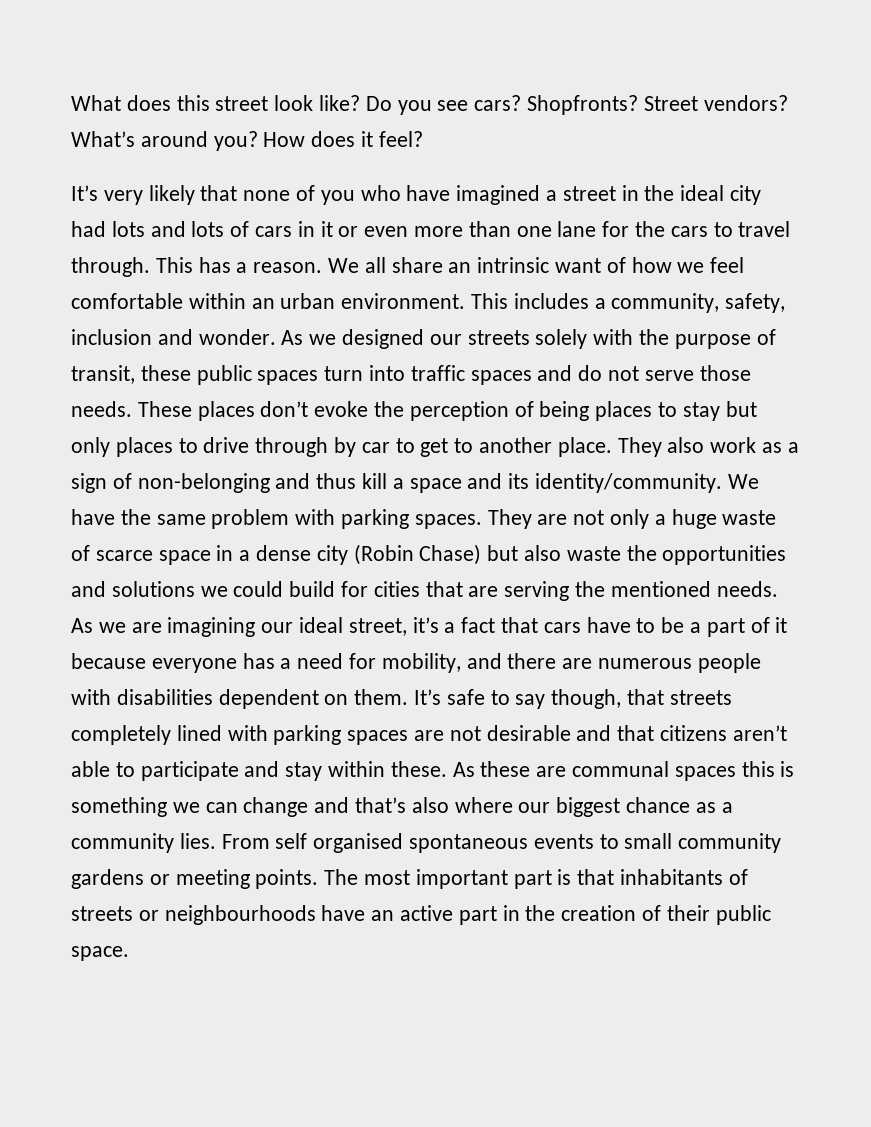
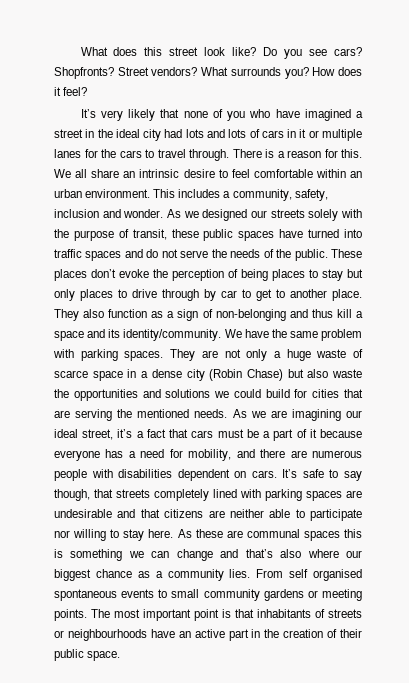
- What’s around you?
+ What surrounds you?
- It’s very likely that none of you who have imagined a street in the ideal city had lots and lots of cars in it or even more than one lane for the cars to travel through.
+ It’s very likely that none of you who have imagined a street in the ideal city had lots and lots of cars in it or multiple lanes for the cars to travel through.
- This has a reason.
+ There is a reason for this.
- We all share an intrinsic want of how we feel comfortable within an urban environment.
+ We all share an intrinsic desire to feel comfortable within an urban environment.
- As we designed our streets solely with the purpose of transit, these public spaces turn into traffic spaces and do not serve those needs.
+ As we designed our streets solely with the purpose of transit, these public spaces have turned into traffic spaces and do not serve the needs of the public.
- They also work as a sign of non-belonging and thus kill a space and its identity/community.
+ They also function as a sign of non-belonging and thus kill a space and its identity/community.
- As we are imagining our ideal street, it’s a fact that cars have to be a part of it because everyone has a need for mobility, and there are numerous people with disabilities dependent on them.
+ As we are imagining our ideal street, it’s a fact that cars must be a part of it because everyone has a need for mobility, and there are numerous people with disabilities dependent on cars.
- It’s safe to say though, that streets completely lined with parking spaces are not desirable and that citizens aren’t able to participate and stay within these.
+ It’s safe to say though, that streets completely lined with parking spaces are undesirable and that citizens are neither able to participate nor willing to stay here.
- The most important part is that inhabitants of streets or neighbourhoods have an active part in the creation of their public space.
+ The most important point is that inhabitants of streets or neighbourhoods have an active part in the creation of their public space.

